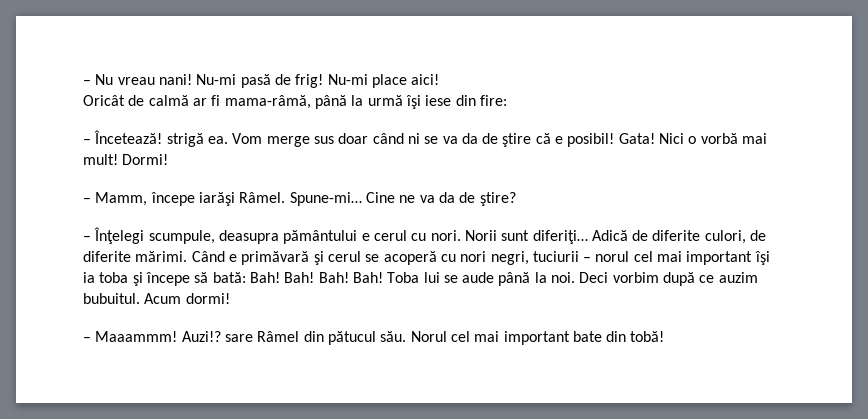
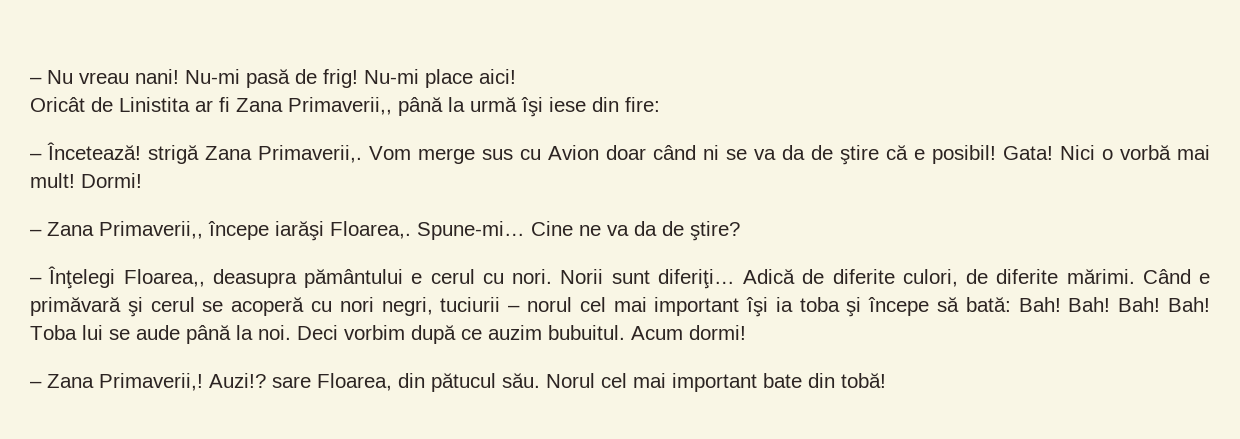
- Oricât de calmă ar fi mama-râmă, până la urmă îşi iese din fire:
+ Oricât de Linistita ar fi Zana Primaverii,, până la urmă îşi iese din fire:
- – Încetează! strigă ea.
+ – Încetează! strigă Zana Primaverii,.
- Vom merge sus doar când ni se va da de ştire că e posibil!
+ Vom merge sus cu Avion doar când ni se va da de ştire că e posibil!
- – Mamm, începe iarăşi Râmel.
+ – Zana Primaverii,, începe iarăşi Floarea,.
- – Înţelegi scumpule, deasupra pământului e cerul cu nori.
+ – Înţelegi Floarea,, deasupra pământului e cerul cu nori.
- – Maaammm!
+ – Zana Primaverii,!
- Auzi!? sare Râmel din pătucul său.
+ Auzi!? sare Floarea, din pătucul său.

